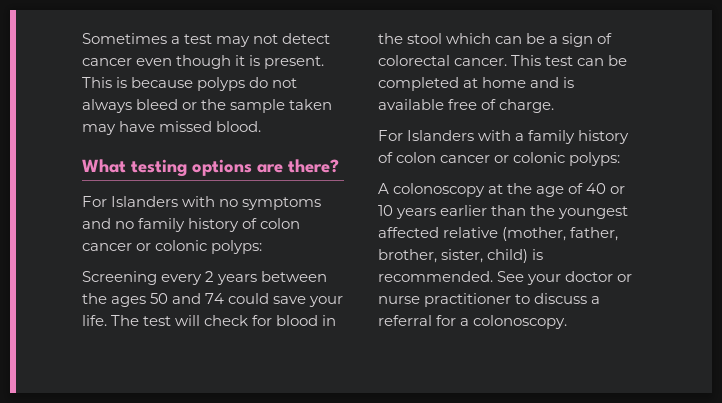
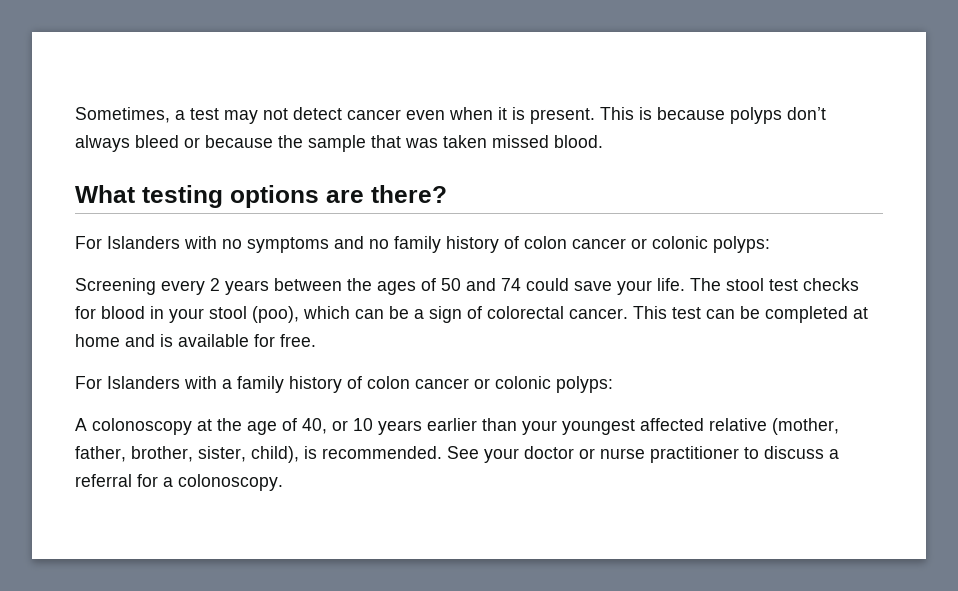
- Sometimes a test may not detect cancer even though it is present.
+ Sometimes, a test may not detect cancer even when it is present.
- This is because polyps do not always bleed or the sample taken may have missed blood.
+ This is because polyps don’t always bleed or because the sample that was taken missed blood.
- Screening every 2 years between the ages 50 and 74 could save your life.
+ Screening every 2 years between the ages of 50 and 74 could save your life.
- The test will check for blood in the stool which can be a sign of colorectal cancer.
+ The stool test checks for blood in your stool (poo), which can be a sign of colorectal cancer.
- This test can be completed at home and is available free of charge.
+ This test can be completed at home and is available for free.
- A colonoscopy at the age of 40 or 10 years earlier than the youngest affected relative (mother, father, brother, sister, child) is recommended.
+ A colonoscopy at the age of 40, or 10 years earlier than your youngest affected relative (mother, father, brother, sister, child), is recommended.

